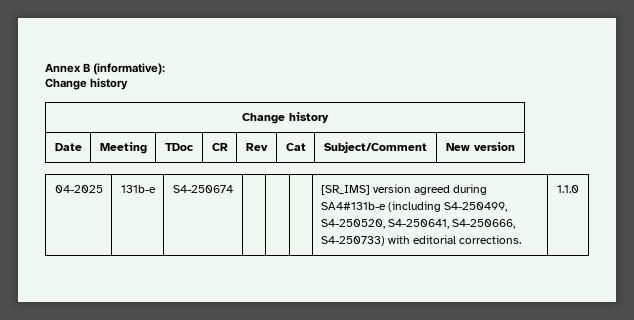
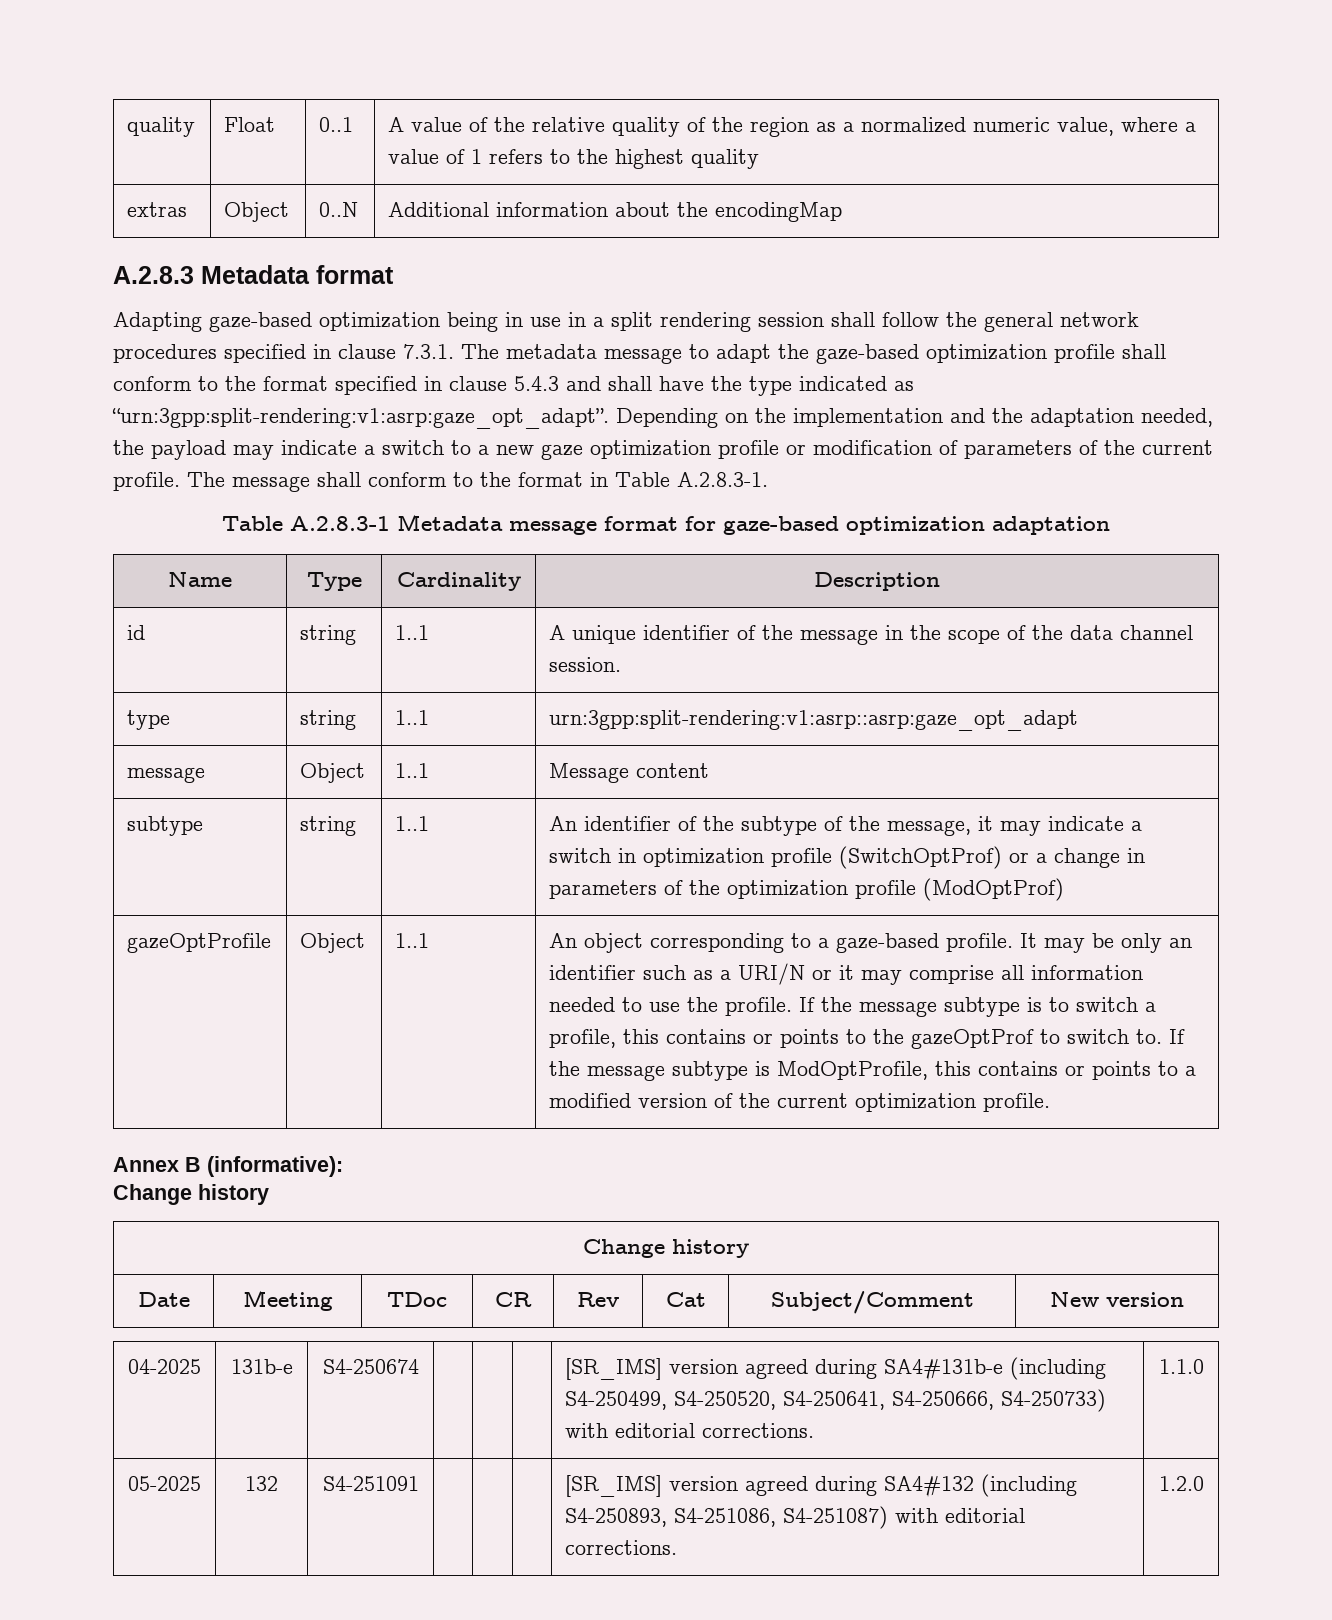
+ quality | Float | 0..1 | A value of the relative quality of the region as a normalized numeric value, where a value of 1 refers to the highest quality
+ extras | Object | 0..N | Additional information about the encodingMap
+ A.2.8.3 Metadata format
+ Adapting gaze-based optimization being in use in a split rendering session shall follow the general network procedures specified in clause 7.3.1. The metadata message to adapt the gaze-based optimization profile shall conform to the format specified in clause 5.4.3 and shall have the type indicated as “urn:3gpp:split-rendering:v1:asrp:gaze_opt_adapt”. Depending on the implementation and the adaptation needed, the payload may indicate a switch to a new gaze optimization profile or modification of parameters of the current profile. The message shall conform to the format in Table A.2.8.3-1.
+ Table A.2.8.3-1 Metadata message format for gaze-based optimization adaptation
+ Name | Type | Cardinality | Description
+ id | string | 1..1 | A unique identifier of the message in the scope of the data channel session.
+ type | string | 1..1 | urn:3gpp:split-rendering:v1:asrp::asrp:gaze_opt_adapt
+ message | Object | 1..1 | Message content
+ subtype | string | 1..1 | An identifier of the subtype of the message, it may indicate a switch in optimization profile (SwitchOptProf) or a change in parameters of the optimization profile (ModOptProf)
+ gazeOptProfile | Object | 1..1 | An object corresponding to a gaze-based profile. It may be only an identifier such as a URI/N or it may comprise all information needed to use the profile. If the message subtype is to switch a profile, this contains or points to the gazeOptProf to switch to. If the message subtype is ModOptProfile, this contains or points to a modified version of the current optimization profile.
+ 05-2025 | 132 | S4-251091 | | | | [SR_IMS] version agreed during SA4#132 (including S4-250893, S4-251086, S4-251087) with editorial corrections. | 1.2.0

